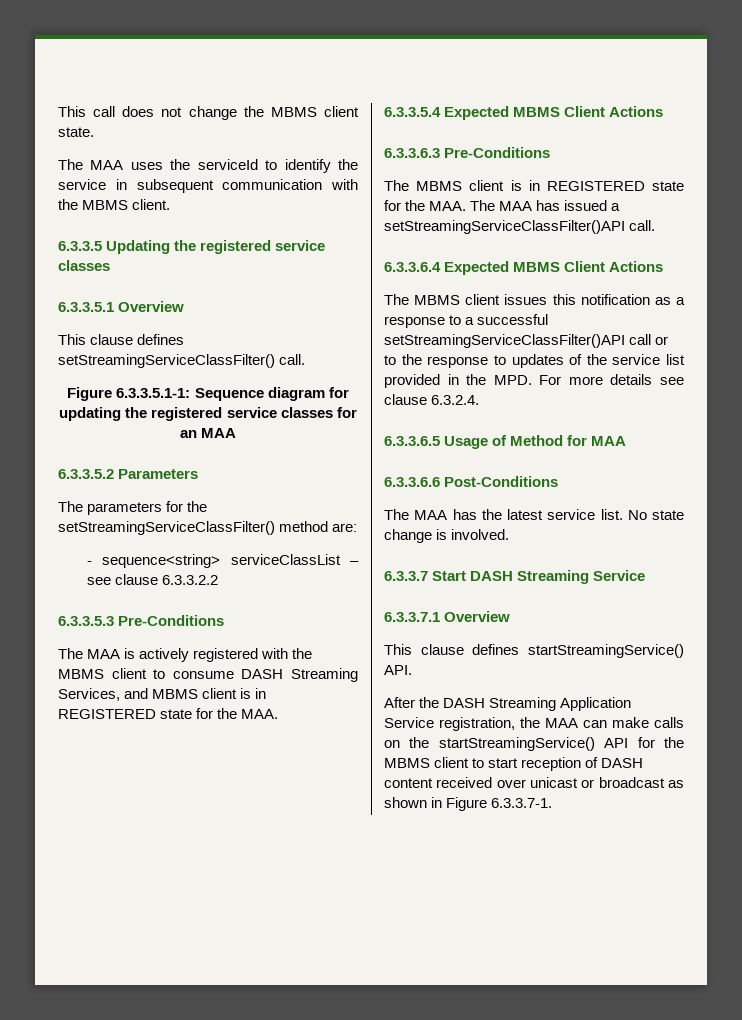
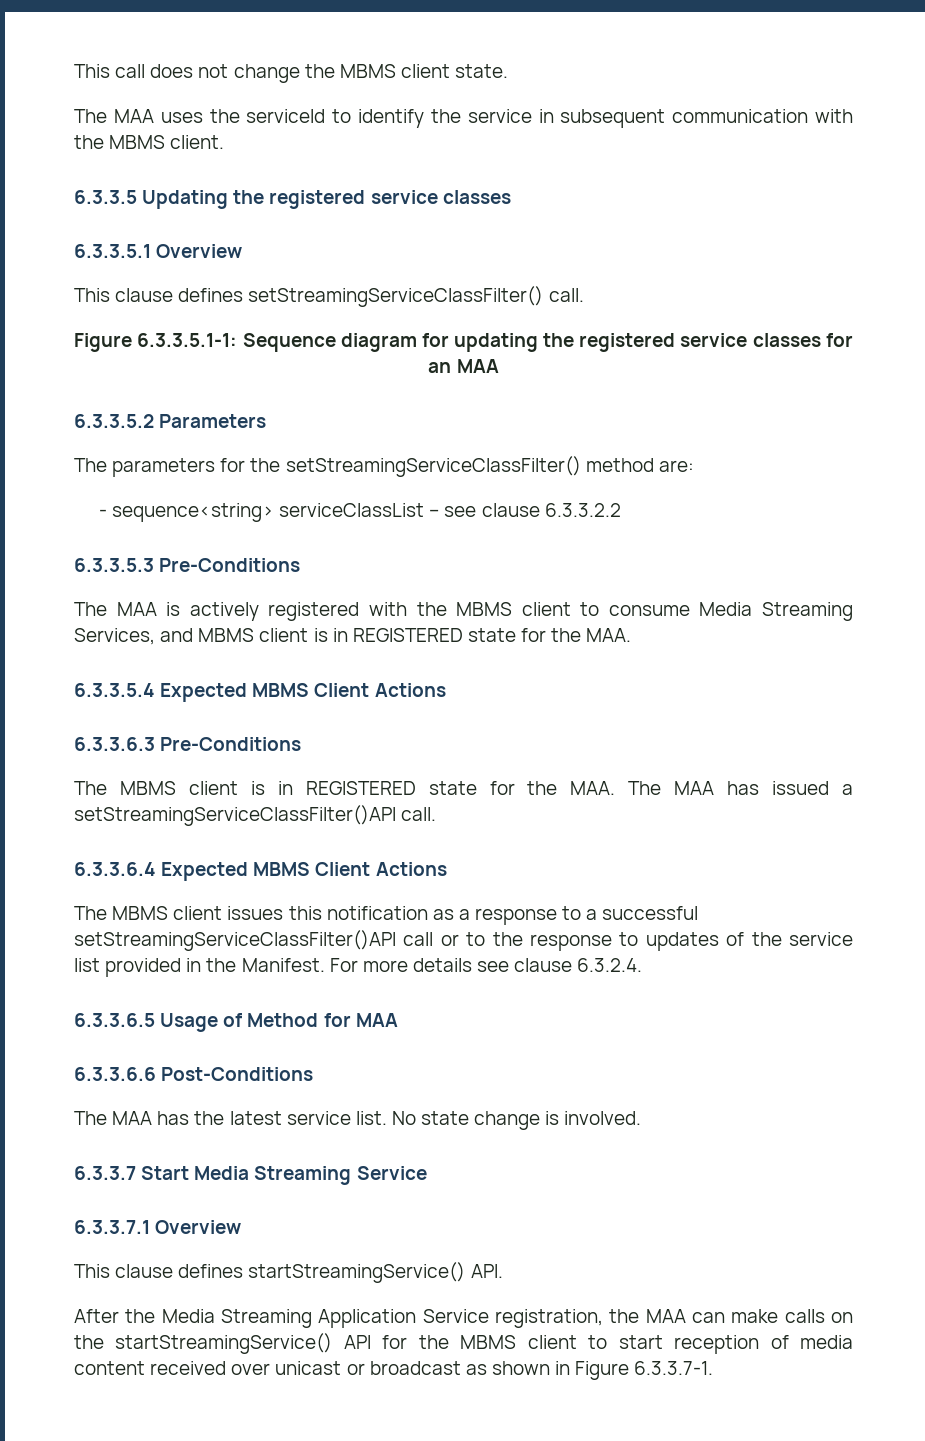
- The MAA is actively registered with the MBMS client to consume DASH Streaming Services, and MBMS client is in REGISTERED state for the MAA.
+ The MAA is actively registered with the MBMS client to consume Media Streaming Services, and MBMS client is in REGISTERED state for the MAA.
- The MBMS client issues this notification as a response to a successful setStreamingServiceClassFilter()API call or to the response to updates of the service list provided in the MPD. For more details see clause 6.3.2.4.
+ The MBMS client issues this notification as a response to a successful setStreamingServiceClassFilter()API call or to the response to updates of the service list provided in the Manifest. For more details see clause 6.3.2.4.
- 6.3.3.7 Start DASH Streaming Service
+ 6.3.3.7 Start Media Streaming Service
- After the DASH Streaming Application Service registration, the MAA can make calls on the startStreamingService() API for the MBMS client to start reception of DASH content received over unicast or broadcast as shown in Figure 6.3.3.7-1.
+ After the Media Streaming Application Service registration, the MAA can make calls on the startStreamingService() API for the MBMS client to start reception of media content received over unicast or broadcast as shown in Figure 6.3.3.7-1.

